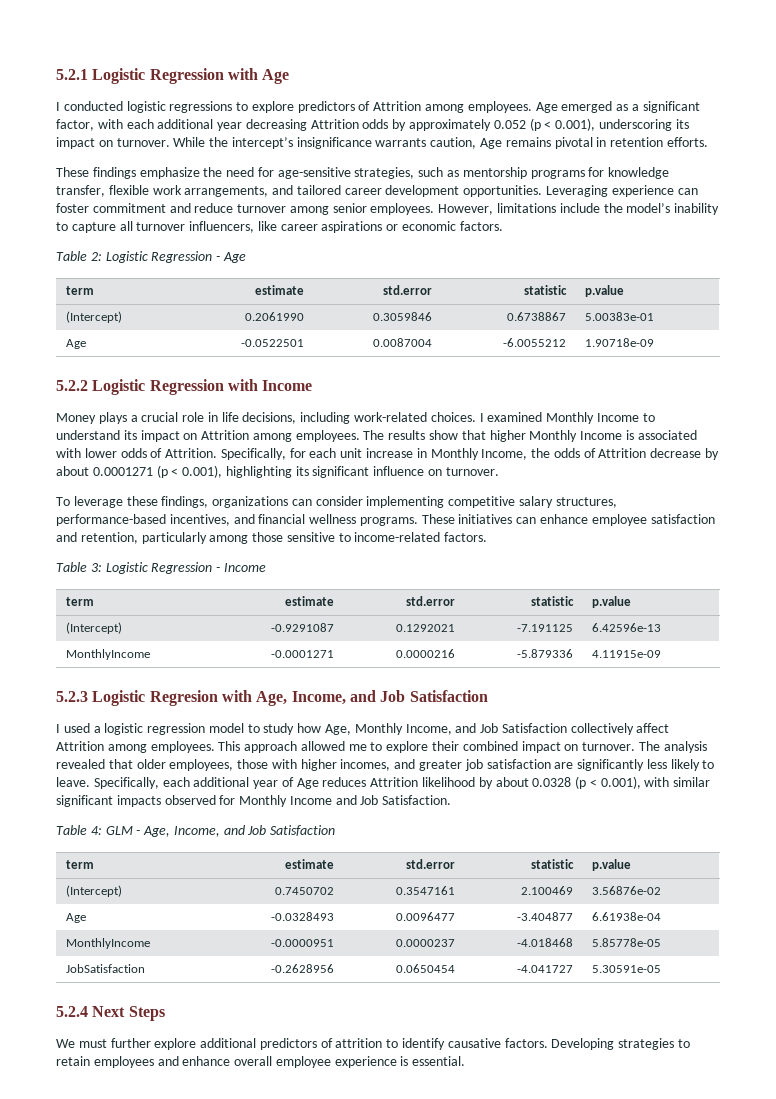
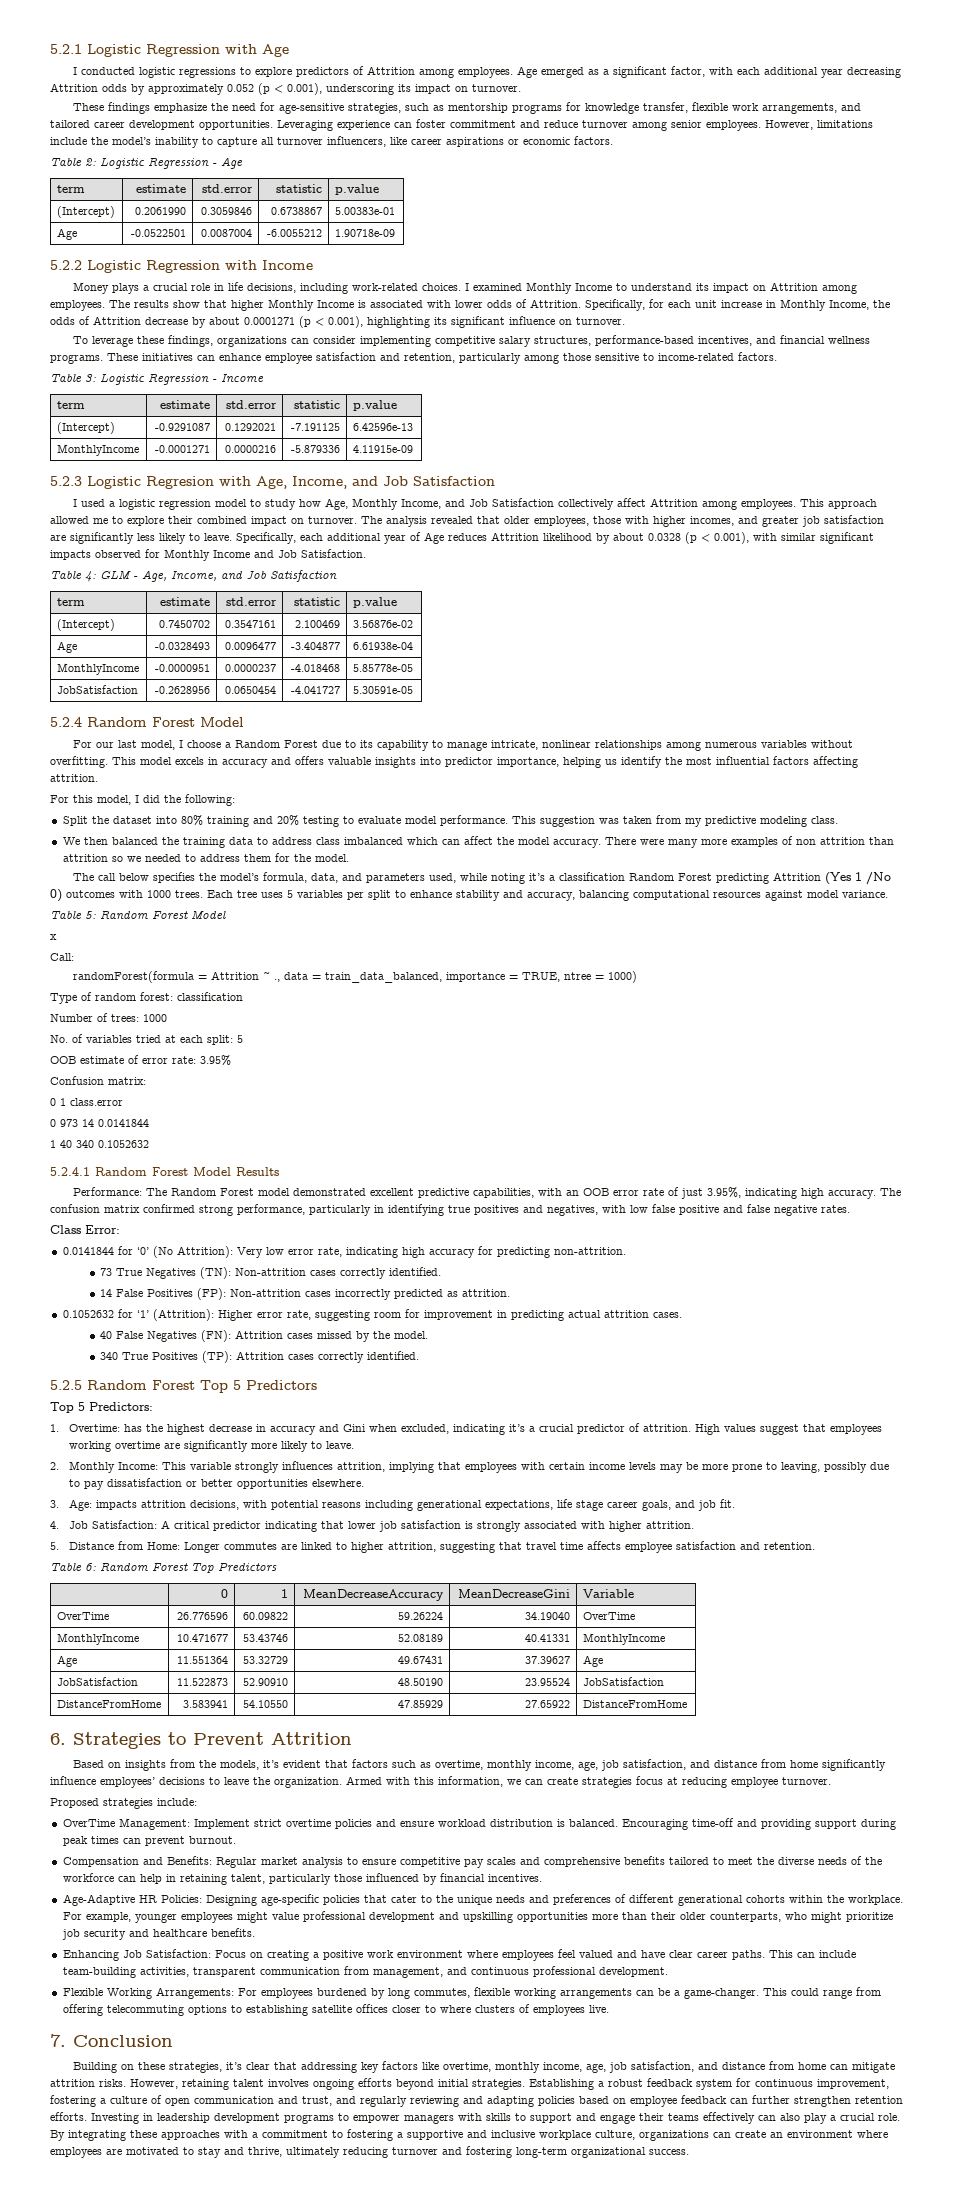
- While the intercept’s insignificance warrants caution, Age remains pivotal in retention efforts.
- 5.2.4 Next Steps
- We must further explore additional predictors of attrition to identify causative factors. Developing strategies to retain employees and enhance overall employee experience is essential.
+ 5.2.4 Random Forest Model
+ For our last model, I choose a Random Forest due to its capability to manage intricate, nonlinear relationships among numerous variables without overfitting. This model excels in accuracy and offers valuable insights into predictor importance, helping us identify the most influential factors affecting attrition.
+ For this model, I did the following:
+ Split the dataset into 80% training and 20% testing to evaluate model performance. This suggestion was taken from my predictive modeling class.
+ We then balanced the training data to address class imbalanced which can affect the model accuracy. There were many more examples of non attrition than attrition so we needed to address them for the model.
+ The call below specifies the model’s formula, data, and parameters used, while noting it’s a classification Random Forest predicting Attrition (Yes 1 /No 0) outcomes with 1000 trees. Each tree uses 5 variables per split to enhance stability and accuracy, balancing computational resources against model variance.
+ Table 5: Random Forest Model
+ x
+ Call:
+ randomForest(formula = Attrition ~ ., data = train_data_balanced, importance = TRUE, ntree = 1000)
+ Type of random forest: classification
+ Number of trees: 1000
+ No. of variables tried at each split: 5
+ OOB estimate of error rate: 3.95%
+ Confusion matrix:
+ 0 1 class.error
+ 0 973 14 0.0141844
+ 1 40 340 0.1052632
+ 5.2.4.1 Random Forest Model Results
+ Performance: The Random Forest model demonstrated excellent predictive capabilities, with an OOB error rate of just 3.95%, indicating high accuracy. The confusion matrix confirmed strong performance, particularly in identifying true positives and negatives, with low false positive and false negative rates.
+ Class Error:
+ 0.0141844 for ‘0’ (No Attrition): Very low error rate, indicating high accuracy for predicting non-attrition.
+ 73 True Negatives (TN): Non-attrition cases correctly identified.
+ 14 False Positives (FP): Non-attrition cases incorrectly predicted as attrition.
+ 0.1052632 for ‘1’ (Attrition): Higher error rate, suggesting room for improvement in predicting actual attrition cases.
+ 40 False Negatives (FN): Attrition cases missed by the model.
+ 340 True Positives (TP): Attrition cases correctly identified.
+ 5.2.5 Random Forest Top 5 Predictors
+ Top 5 Predictors:
+ 1. Overtime: has the highest decrease in accuracy and Gini when excluded, indicating it’s a crucial predictor of attrition. High values suggest that employees working overtime are significantly more likely to leave.
+ 2. Monthly Income: This variable strongly influences attrition, implying that employees with certain income levels may be more prone to leaving, possibly due to pay dissatisfaction or better opportunities elsewhere.
+ 3. Age: impacts attrition decisions, with potential reasons including generational expectations, life stage career goals, and job fit.
+ 4. Job Satisfaction: A critical predictor indicating that lower job satisfaction is strongly associated with higher attrition.
+ 5. Distance from Home: Longer commutes are linked to higher attrition, suggesting that travel time affects employee satisfaction and retention.
+ Table 6: Random Forest Top Predictors
+ | 0 | 1 | MeanDecreaseAccuracy | MeanDecreaseGini | Variable
+ OverTime | 26.776596 | 60.09822 | 59.26224 | 34.19040 | OverTime
+ MonthlyIncome | 10.471677 | 53.43746 | 52.08189 | 40.41331 | MonthlyIncome
+ Age | 11.551364 | 53.32729 | 49.67431 | 37.39627 | Age
+ JobSatisfaction | 11.522873 | 52.90910 | 48.50190 | 23.95524 | JobSatisfaction
+ DistanceFromHome | 3.583941 | 54.10550 | 47.85929 | 27.65922 | DistanceFromHome
+ 6. Strategies to Prevent Attrition
+ Based on insights from the models, it’s evident that factors such as overtime, monthly income, age, job satisfaction, and distance from home significantly influence employees’ decisions to leave the organization. Armed with this information, we can create strategies focus at reducing employee turnover.
+ Proposed strategies include:
+ OverTime Management: Implement strict overtime policies and ensure workload distribution is balanced. Encouraging time-off and providing support during peak times can prevent burnout.
+ Compensation and Benefits: Regular market analysis to ensure competitive pay scales and comprehensive benefits tailored to meet the diverse needs of the workforce can help in retaining talent, particularly those influenced by financial incentives.
+ Age-Adaptive HR Policies: Designing age-specific policies that cater to the unique needs and preferences of different generational cohorts within the workplace. For example, younger employees might value professional development and upskilling opportunities more than their older counterparts, who might prioritize job security and healthcare benefits.
+ Enhancing Job Satisfaction: Focus on creating a positive work environment where employees feel valued and have clear career paths. This can include team-building activities, transparent communication from management, and continuous professional development.
+ Flexible Working Arrangements: For employees burdened by long commutes, flexible working arrangements can be a game-changer. This could range from offering telecommuting options to establishing satellite offices closer to where clusters of employees live.
+ 7. Conclusion
+ Building on these strategies, it’s clear that addressing key factors like overtime, monthly income, age, job satisfaction, and distance from home can mitigate attrition risks. However, retaining talent involves ongoing efforts beyond initial strategies. Establishing a robust feedback system for continuous improvement, fostering a culture of open communication and trust, and regularly reviewing and adapting policies based on employee feedback can further strengthen retention efforts. Investing in leadership development programs to empower managers with skills to support and engage their teams effectively can also play a crucial role. By integrating these approaches with a commitment to fostering a supportive and inclusive workplace culture, organizations can create an environment where employees are motivated to stay and thrive, ultimately reducing turnover and fostering long-term organizational success.

